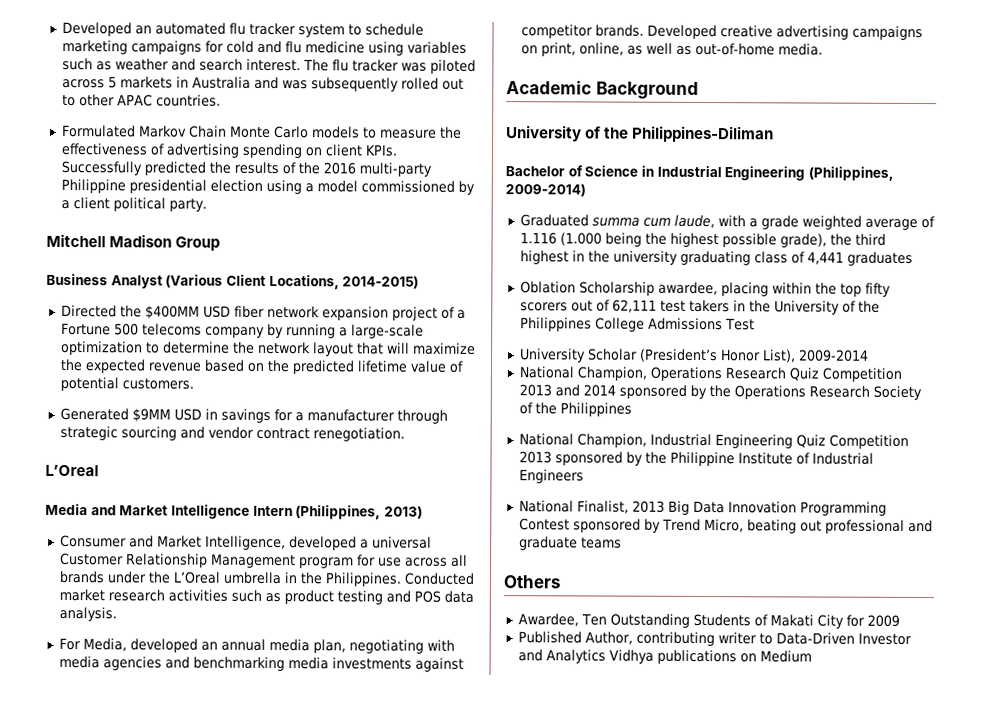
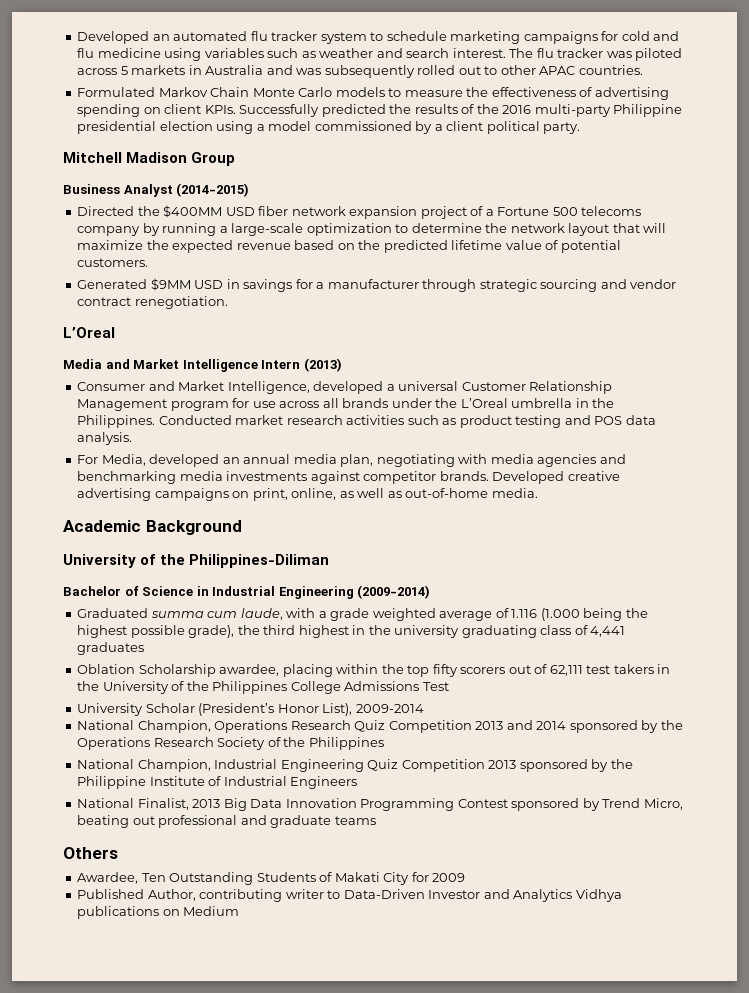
- Business Analyst (Various Client Locations, 2014-2015)
+ Business Analyst (2014-2015)
- Media and Market Intelligence Intern (Philippines, 2013)
+ Media and Market Intelligence Intern (2013)
- Bachelor of Science in Industrial Engineering (Philippines, 2009-2014)
+ Bachelor of Science in Industrial Engineering (2009-2014)

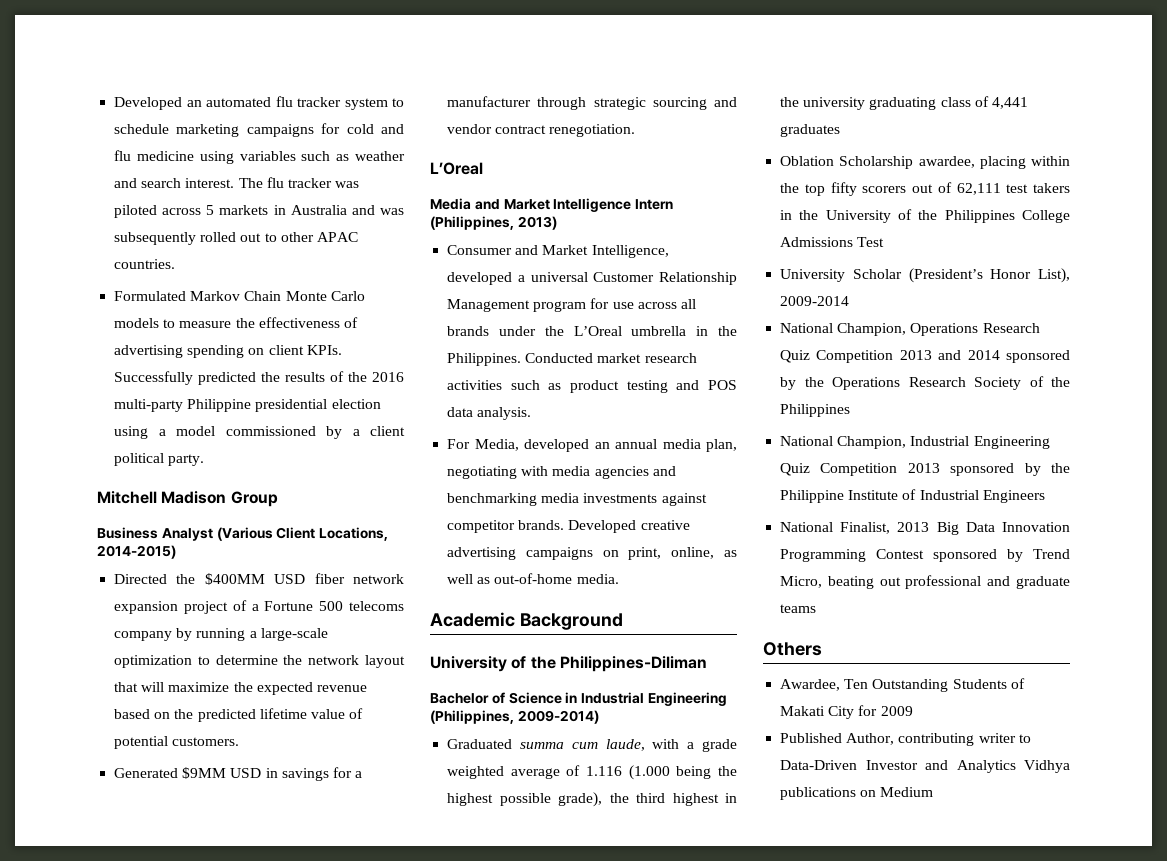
- Business Analyst (2014-2015)
+ Business Analyst (Various Client Locations, 2014-2015)
- Media and Market Intelligence Intern (2013)
+ Media and Market Intelligence Intern (Philippines, 2013)
- Bachelor of Science in Industrial Engineering (2009-2014)
+ Bachelor of Science in Industrial Engineering (Philippines, 2009-2014)

